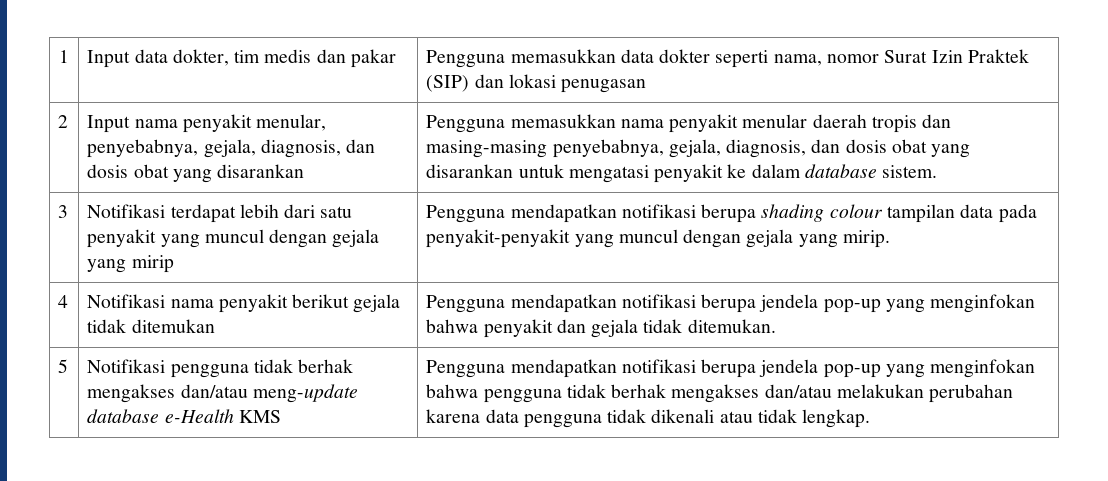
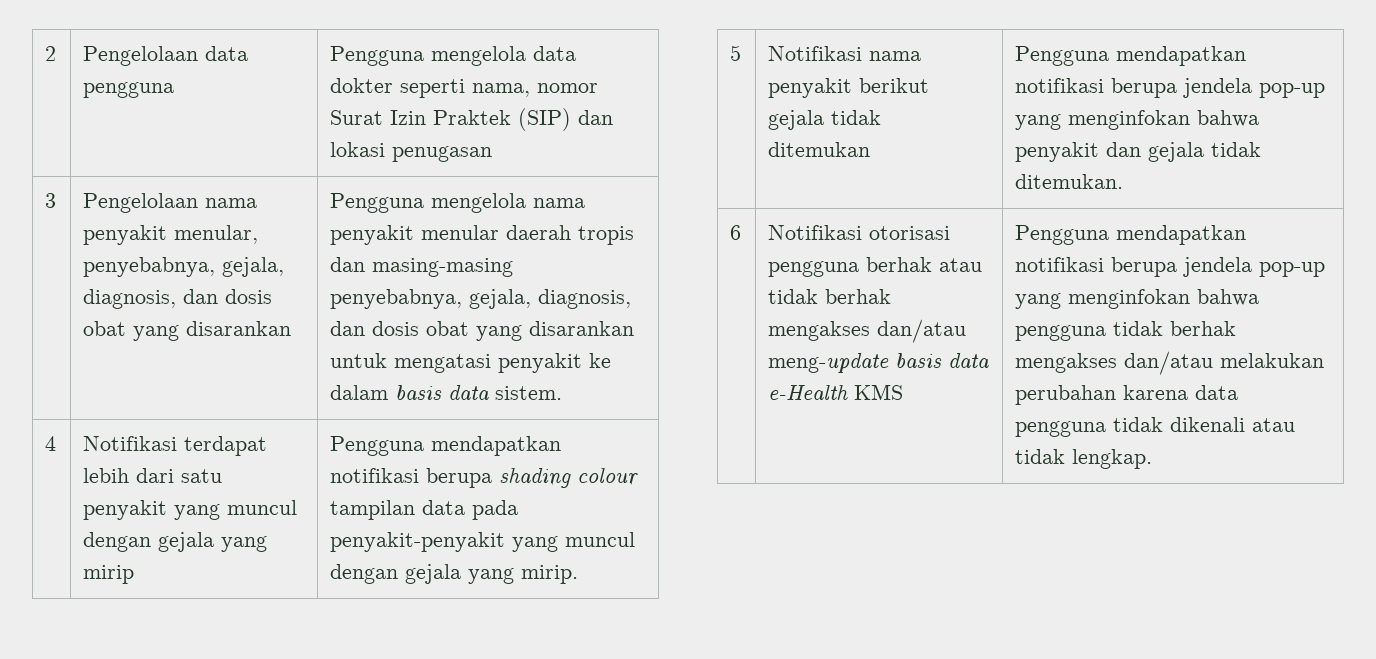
- 1 | Input data dokter, tim medis dan pakar | Pengguna memasukkan data dokter seperti nama, nomor Surat Izin Praktek (SIP) dan lokasi penugasan
+ 2 | Pengelolaan data pengguna | Pengguna mengelola data dokter seperti nama, nomor Surat Izin Praktek (SIP) dan lokasi penugasan
- 2 | Input nama penyakit menular, penyebabnya, gejala, diagnosis, dan dosis obat yang disarankan | Pengguna memasukkan nama penyakit menular daerah tropis dan masing-masing penyebabnya, gejala, diagnosis, dan dosis obat yang disarankan untuk mengatasi penyakit ke dalam database sistem.
+ 3 | Pengelolaan nama penyakit menular, penyebabnya, gejala, diagnosis, dan dosis obat yang disarankan | Pengguna mengelola nama penyakit menular daerah tropis dan masing-masing penyebabnya, gejala, diagnosis, dan dosis obat yang disarankan untuk mengatasi penyakit ke dalam basis data sistem.
- 3 | Notifikasi terdapat lebih dari satu penyakit yang muncul dengan gejala yang mirip | Pengguna mendapatkan notifikasi berupa shading colour tampilan data pada penyakit-penyakit yang muncul dengan gejala yang mirip.
+ 4 | Notifikasi terdapat lebih dari satu penyakit yang muncul dengan gejala yang mirip | Pengguna mendapatkan notifikasi berupa shading colour tampilan data pada penyakit-penyakit yang muncul dengan gejala yang mirip.
- 4 | Notifikasi nama penyakit berikut gejala tidak ditemukan | Pengguna mendapatkan notifikasi berupa jendela pop-up yang menginfokan bahwa penyakit dan gejala tidak ditemukan.
+ 5 | Notifikasi nama penyakit berikut gejala tidak ditemukan | Pengguna mendapatkan notifikasi berupa jendela pop-up yang menginfokan bahwa penyakit dan gejala tidak ditemukan.
- 5 | Notifikasi pengguna tidak berhak mengakses dan/atau meng-update database e-Health KMS | Pengguna mendapatkan notifikasi berupa jendela pop-up yang menginfokan bahwa pengguna tidak berhak mengakses dan/atau melakukan perubahan karena data pengguna tidak dikenali atau tidak lengkap.
+ 6 | Notifikasi otorisasi pengguna berhak atau tidak berhak mengakses dan/atau meng-update basis data e-Health KMS | Pengguna mendapatkan notifikasi berupa jendela pop-up yang menginfokan bahwa pengguna tidak berhak mengakses dan/atau melakukan perubahan karena data pengguna tidak dikenali atau tidak lengkap.

